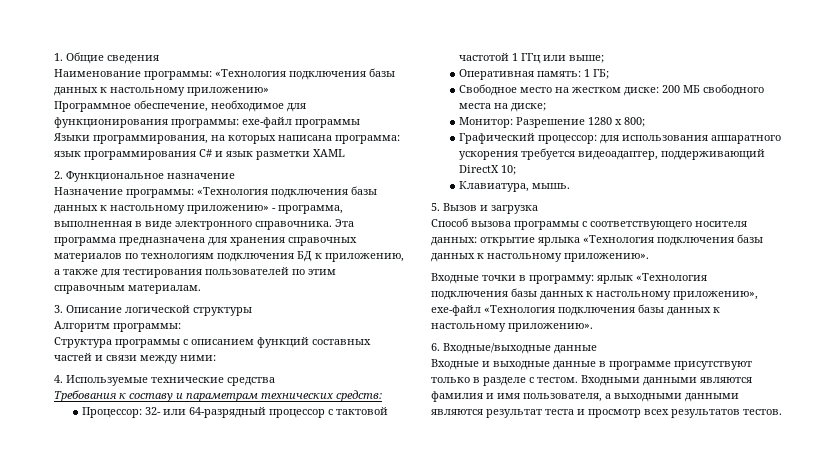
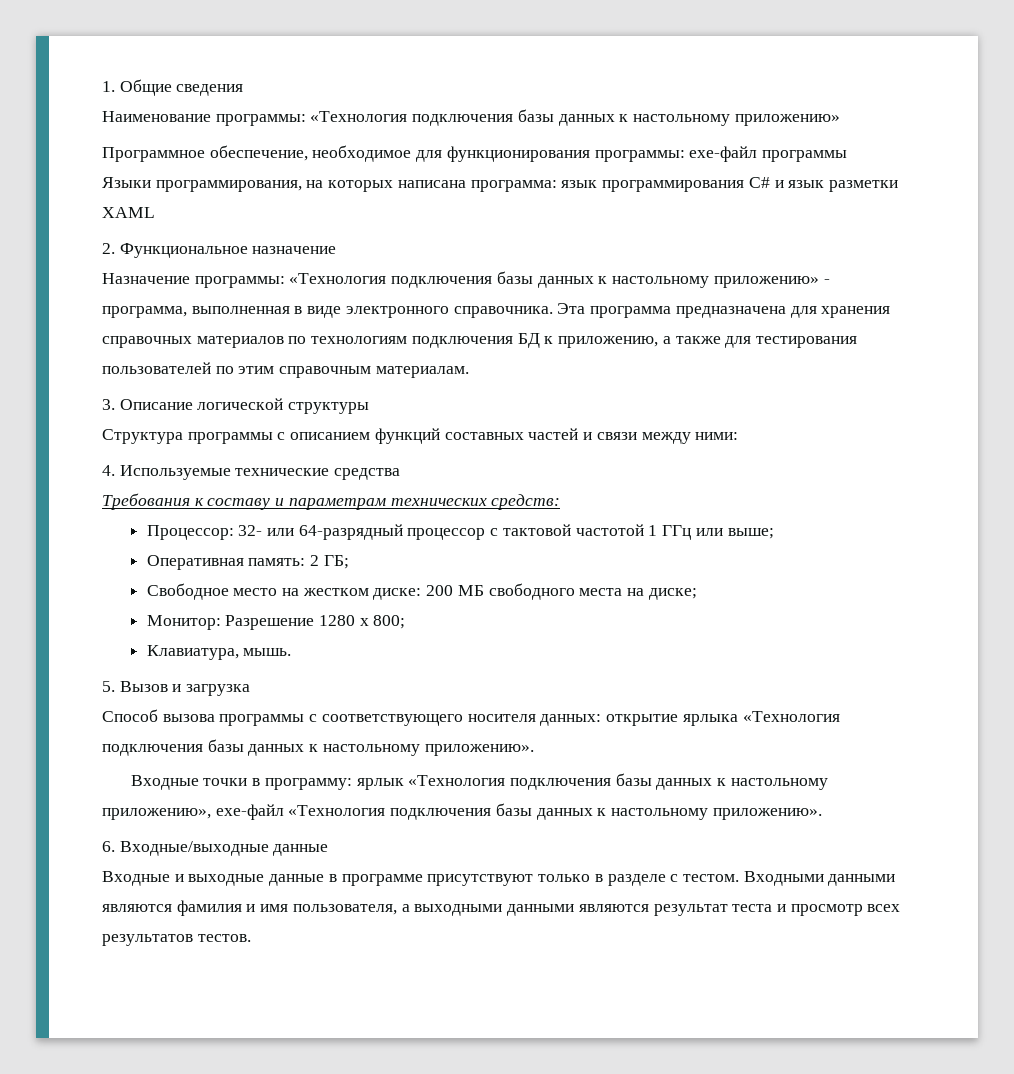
- Алгоритм программы:
- Оперативная память: 1 ГБ;
+ Оперативная память: 2 ГБ;
- Графический процессор: для использования аппаратного ускорения требуется видеоадаптер, поддерживающий DirectX 10;

